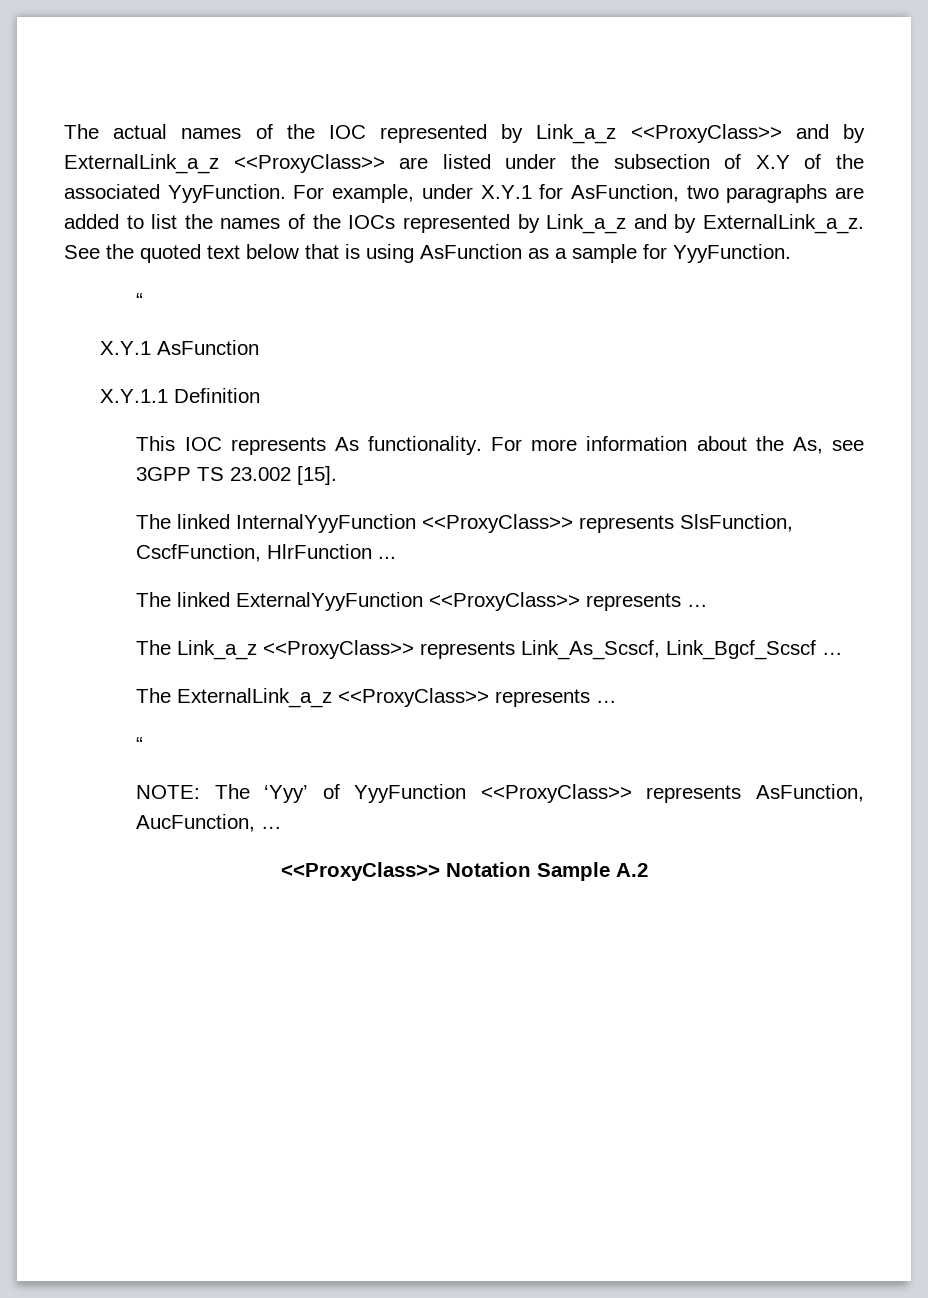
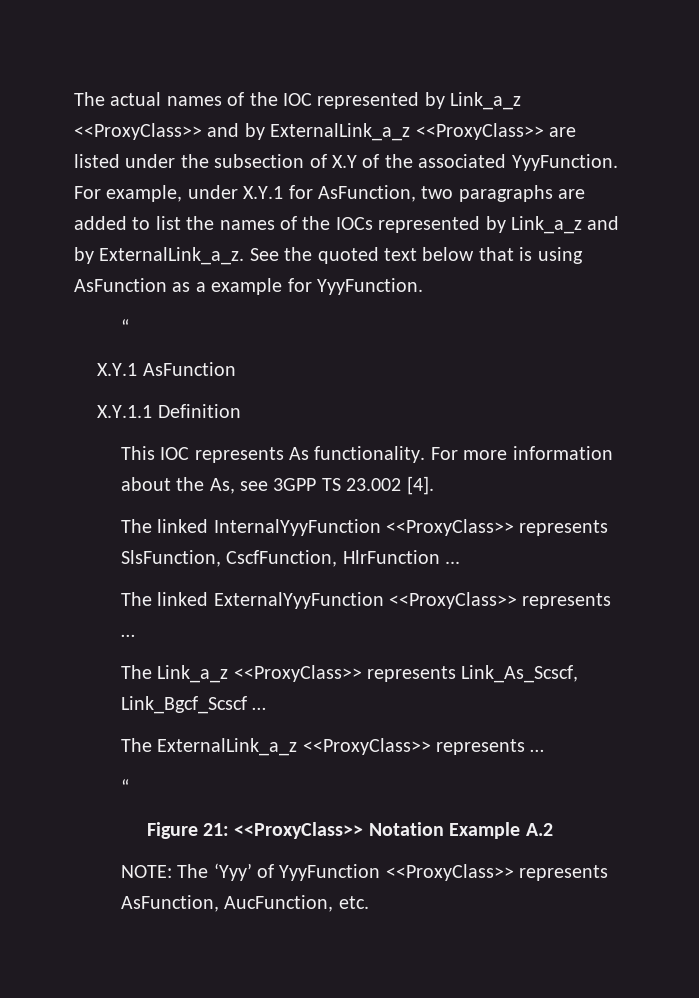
- See the quoted text below that is using AsFunction as a sample for YyyFunction.
+ See the quoted text below that is using AsFunction as a example for YyyFunction.
- For more information about the As, see 3GPP TS 23.002 [15].
+ For more information about the As, see 3GPP TS 23.002 [4].
+ Figure 21: <<ProxyClass>> Notation Example A.2
- NOTE: The ‘Yyy’ of YyyFunction <<ProxyClass>> represents AsFunction, AucFunction, …
- <<ProxyClass>> Notation Sample A.2
+ NOTE: The ‘Yyy’ of YyyFunction <<ProxyClass>> represents AsFunction, AucFunction, etc.

